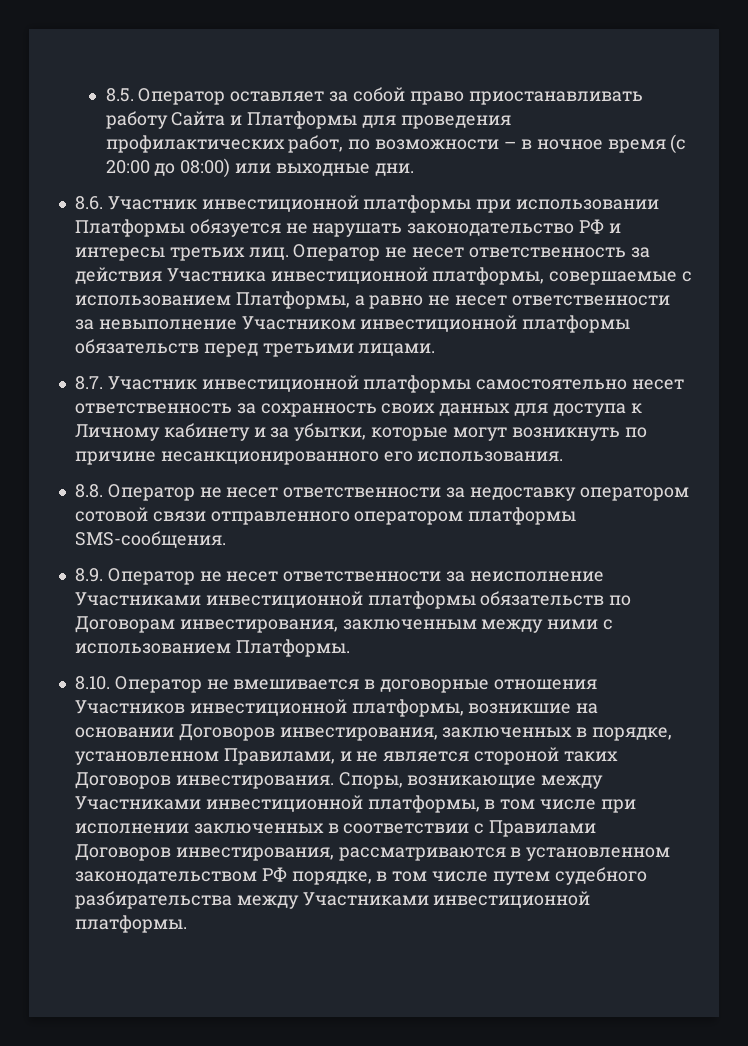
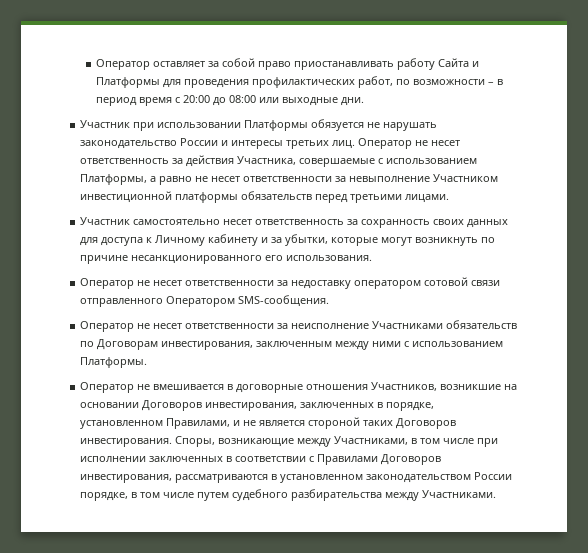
- 8.5. Оператор оставляет за собой право приостанавливать работу Сайта и Платформы для проведения профилактических работ, по возможности – в ночное время (с 20:00 до 08:00) или выходные дни.
+ Оператор оставляет за собой право приостанавливать работу Сайта и Платформы для проведения профилактических работ, по возможности – в период время с 20:00 до 08:00 или выходные дни.
- 8.6. Участник инвестиционной платформы при использовании Платформы обязуется не нарушать законодательство РФ и интересы третьих лиц.
+ Участник при использовании Платформы обязуется не нарушать законодательство России и интересы третьих лиц.
- Оператор не несет ответственность за действия Участника инвестиционной платформы, совершаемые с использованием Платформы, а равно не несет ответственности за невыполнение Участником инвестиционной платформы обязательств перед третьими лицами.
+ Оператор не несет ответственность за действия Участника, совершаемые с использованием Платформы, а равно не несет ответственности за невыполнение Участником инвестиционной платформы обязательств перед третьими лицами.
- 8.7. Участник инвестиционной платформы самостоятельно несет ответственность за сохранность своих данных для доступа к Личному кабинету и за убытки, которые могут возникнуть по причине несанкционированного его использования.
+ Участник самостоятельно несет ответственность за сохранность своих данных для доступа к Личному кабинету и за убытки, которые могут возникнуть по причине несанкционированного его использования.
- 8.8. Оператор не несет ответственности за недоставку оператором сотовой связи отправленного оператором платформы SMS-сообщения.
+ Оператор не несет ответственности за недоставку оператором сотовой связи отправленного Оператором SMS-сообщения.
- 8.9. Оператор не несет ответственности за неисполнение Участниками инвестиционной платформы обязательств по Договорам инвестирования, заключенным между ними с использованием Платформы.
+ Оператор не несет ответственности за неисполнение Участниками обязательств по Договорам инвестирования, заключенным между ними с использованием Платформы.
- 8.10. Оператор не вмешивается в договорные отношения Участников инвестиционной платформы, возникшие на основании Договоров инвестирования, заключенных в порядке, установленном Правилами, и не является стороной таких Договоров инвестирования.
+ Оператор не вмешивается в договорные отношения Участников, возникшие на основании Договоров инвестирования, заключенных в порядке, установленном Правилами, и не является стороной таких Договоров инвестирования.
- Споры, возникающие между Участниками инвестиционной платформы, в том числе при исполнении заключенных в соответствии с Правилами Договоров инвестирования, рассматриваются в установленном законодательством РФ порядке, в том числе путем судебного разбирательства между Участниками инвестиционной платформы.
+ Споры, возникающие между Участниками, в том числе при исполнении заключенных в соответствии с Правилами Договоров инвестирования, рассматриваются в установленном законодательством России порядке, в том числе путем судебного разбирательства между Участниками.

